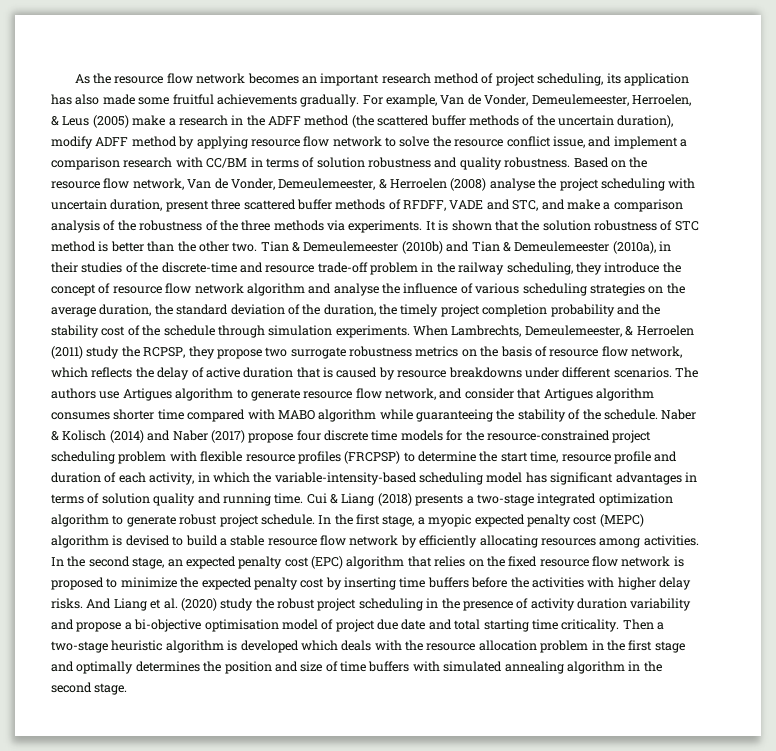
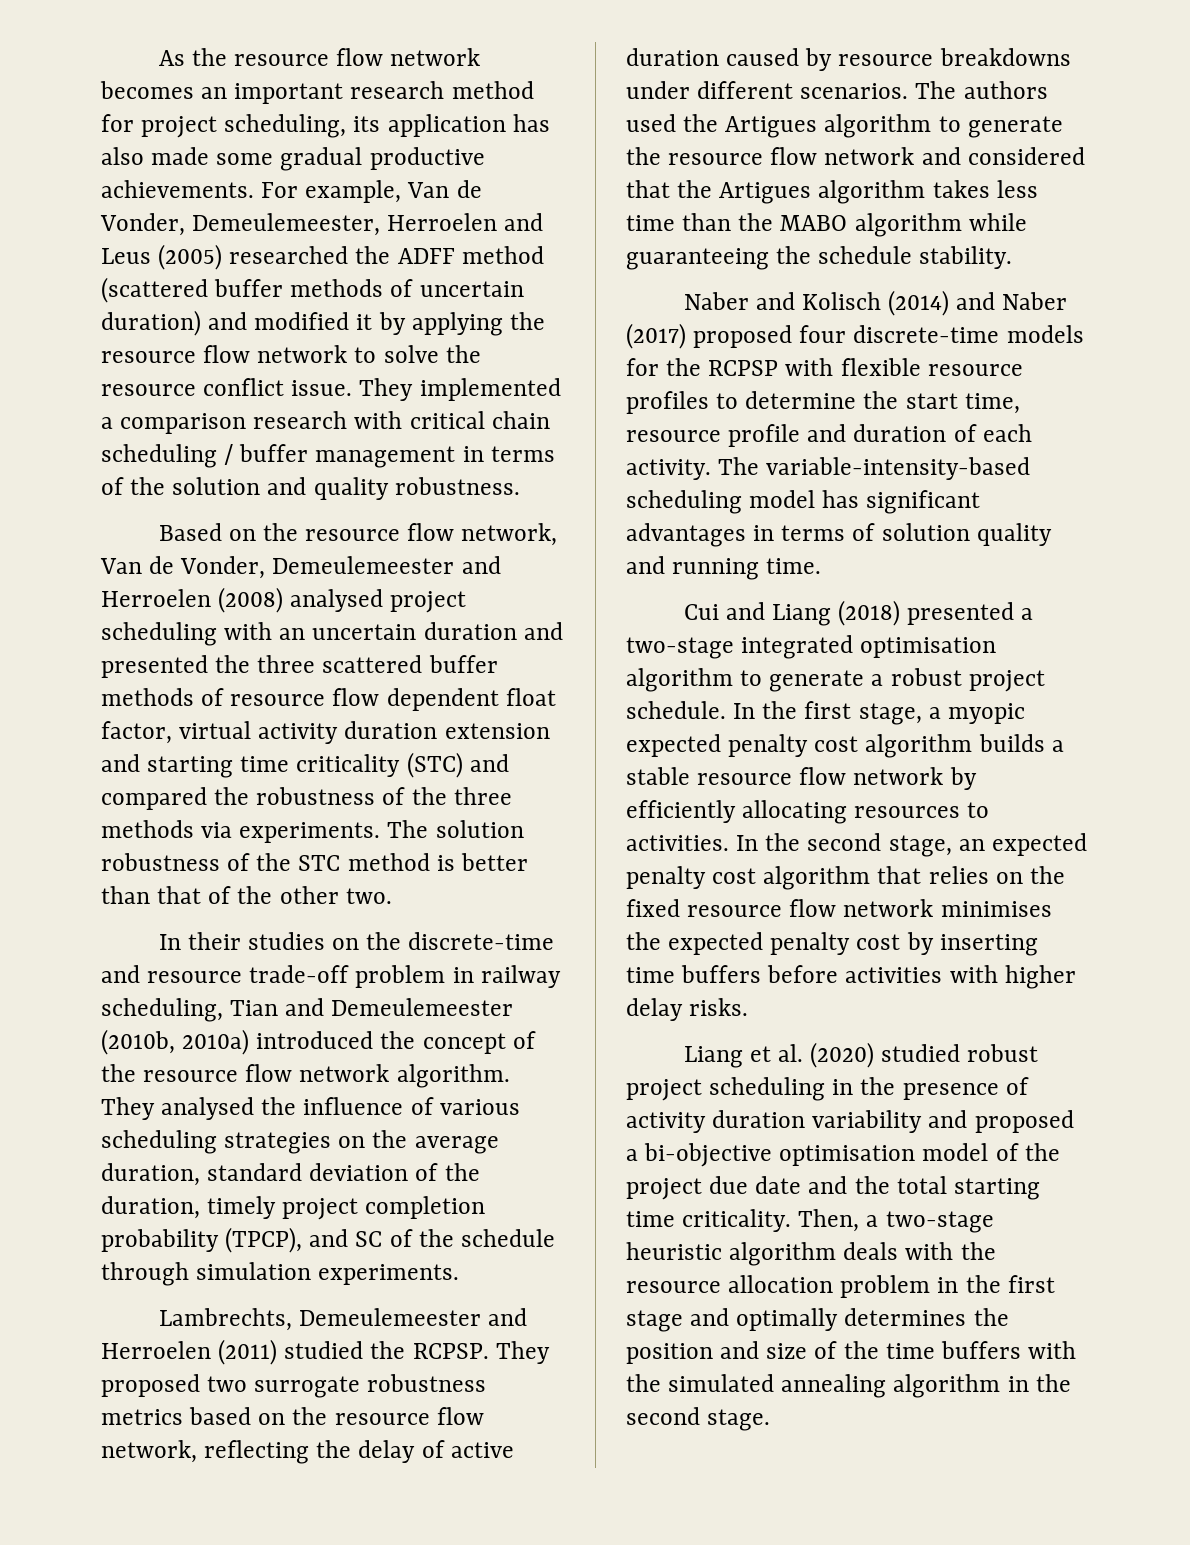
- As the resource flow network becomes an important research method of project scheduling, its application has also made some fruitful achievements gradually.
+ As the resource flow network becomes an important research method for project scheduling, its application has also made some gradual productive achievements.
- For example, Van de Vonder, Demeulemeester, Herroelen, & Leus (2005) make a research in the ADFF method (the scattered buffer methods of the uncertain duration), modify ADFF method by applying resource flow network to solve the resource conflict issue, and implement a comparison research with CC/BM in terms of solution robustness and quality robustness. Based on the resource flow network, Van de Vonder, Demeulemeester, & Herroelen (2008) analyse the project scheduling with uncertain duration, present three scattered buffer methods of RFDFF, VADE and STC, and make a comparison analysis of the robustness of the three methods via experiments.
+ For example, Van de Vonder, Demeulemeester, Herroelen and Leus (2005) researched the ADFF method (scattered buffer methods of uncertain duration) and modified it by applying the resource flow network to solve the resource conflict issue. They implemented a comparison research with critical chain scheduling / buffer management in terms of the solution and quality robustness.
+ Based on the resource flow network, Van de Vonder, Demeulemeester and Herroelen (2008) analysed project scheduling with an uncertain duration and presented the three scattered buffer methods of resource flow dependent float factor, virtual activity duration extension and starting time criticality (STC) and compared the robustness of the three methods via experiments.
- It is shown that the solution robustness of STC method is better than the other two. Tian & Demeulemeester (2010b) and Tian & Demeulemeester (2010a), in their studies of the discrete-time and resource trade-off problem in the railway scheduling, they introduce the concept of resource flow network algorithm and analyse the influence of various scheduling strategies on the average duration, the standard deviation of the duration, the timely project completion probability and the stability cost of the schedule through simulation experiments. When Lambrechts, Demeulemeester, & Herroelen (2011) study the RCPSP, they propose two surrogate robustness metrics on the basis of resource flow network, which reflects the delay of active duration that is caused by resource breakdowns under different scenarios.
+ The solution robustness of the STC method is better than that of the other two.
+ In their studies on the discrete-time and resource trade-off problem in railway scheduling, Tian and Demeulemeester (2010b, 2010a) introduced the concept of the resource flow network algorithm. They analysed the influence of various scheduling strategies on the average duration, standard deviation of the duration, timely project completion probability (TPCP), and SC of the schedule through simulation experiments.
+ Lambrechts, Demeulemeester and Herroelen (2011) studied the RCPSP. They proposed two surrogate robustness metrics based on the resource flow network, reflecting the delay of active duration caused by resource breakdowns under different scenarios.
- The authors use Artigues algorithm to generate resource flow network, and consider that Artigues algorithm consumes shorter time compared with MABO algorithm while guaranteeing the stability of the schedule. Naber & Kolisch (2014) and Naber (2017) propose four discrete time models for the resource-constrained project scheduling problem with flexible resource profiles (FRCPSP) to determine the start time, resource profile and duration of each activity, in which the variable-intensity-based scheduling model has significant advantages in terms of solution quality and running time. Cui & Liang (2018) presents a two-stage integrated optimization algorithm to generate robust project schedule.
+ The authors used the Artigues algorithm to generate the resource flow network and considered that the Artigues algorithm takes less time than the MABO algorithm while guaranteeing the schedule stability.
+ Naber and Kolisch (2014) and Naber (2017) proposed four discrete-time models for the RCPSP with flexible resource profiles to determine the start time, resource profile and duration of each activity. The variable-intensity-based scheduling model has significant advantages in terms of solution quality and running time.
+ Cui and Liang (2018) presented a two-stage integrated optimisation algorithm to generate a robust project schedule.
- In the first stage, a myopic expected penalty cost (MEPC) algorithm is devised to build a stable resource flow network by efficiently allocating resources among activities.
+ In the first stage, a myopic expected penalty cost algorithm builds a stable resource flow network by efficiently allocating resources to activities.
- In the second stage, an expected penalty cost (EPC) algorithm that relies on the fixed resource flow network is proposed to minimize the expected penalty cost by inserting time buffers before the activities with higher delay risks. And Liang et al. (2020) study the robust project scheduling in the presence of activity duration variability and propose a bi-objective optimisation model of project due date and total starting time criticality.
+ In the second stage, an expected penalty cost algorithm that relies on the fixed resource flow network minimises the expected penalty cost by inserting time buffers before activities with higher delay risks.
+ Liang et al. (2020) studied robust project scheduling in the presence of activity duration variability and proposed a bi-objective optimisation model of the project due date and the total starting time criticality.
- Then a two-stage heuristic algorithm is developed which deals with the resource allocation problem in the first stage and optimally determines the position and size of time buffers with simulated annealing algorithm in the second stage.
+ Then, a two-stage heuristic algorithm deals with the resource allocation problem in the first stage and optimally determines the position and size of the time buffers with the simulated annealing algorithm in the second stage.

